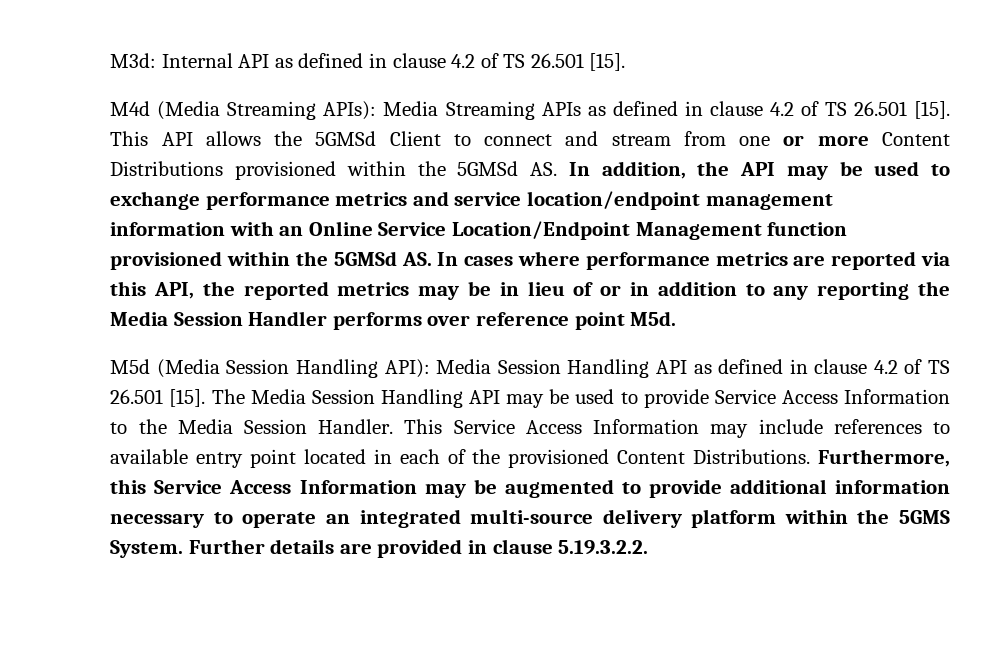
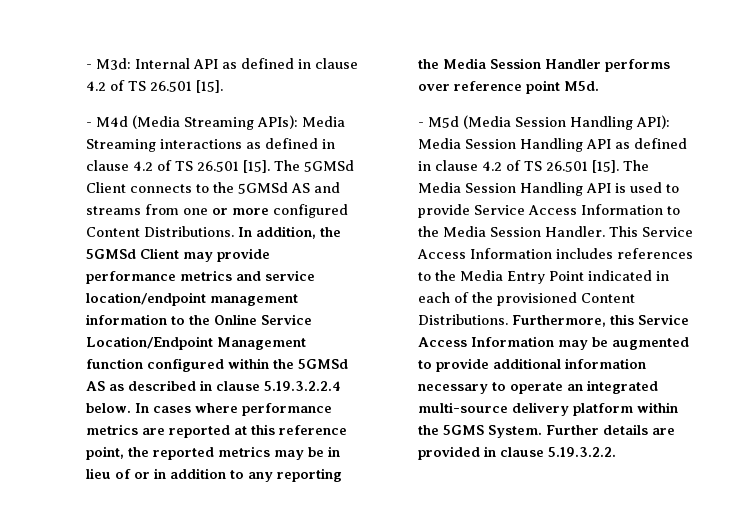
- M3d: Internal API as defined in clause 4.2 of TS 26.501 [15].
+ - M3d: Internal API as defined in clause 4.2 of TS 26.501 [15].
- M4d (Media Streaming APIs): Media Streaming APIs as defined in clause 4.2 of TS 26.501 [15]. This API allows the 5GMSd Client to connect and stream from one or more Content Distributions provisioned within the 5GMSd AS. In addition, the API may be used to exchange performance metrics and service location/endpoint management information with an Online Service Location/Endpoint Management function provisioned within the 5GMSd AS. In cases where performance metrics are reported via this API, the reported metrics may be in lieu of or in addition to any reporting the Media Session Handler performs over reference point M5d.
+ - M4d (Media Streaming APIs): Media Streaming interactions as defined in clause 4.2 of TS 26.501 [15]. The 5GMSd Client connects to the 5GMSd AS and streams from one or more configured Content Distributions. In addition, the 5GMSd Client may provide performance metrics and service location/endpoint management information to the Online Service Location/Endpoint Management function configured within the 5GMSd AS as described in clause 5.19.3.2.2.4 below. In cases where performance metrics are reported at this reference point, the reported metrics may be in lieu of or in addition to any reporting the Media Session Handler performs over reference point M5d.
- M5d (Media Session Handling API): Media Session Handling API as defined in clause 4.2 of TS 26.501 [15].
+ - M5d (Media Session Handling API): Media Session Handling API as defined in clause 4.2 of TS 26.501 [15].
- The Media Session Handling API may be used to provide Service Access Information to the Media Session Handler.
+ The Media Session Handling API is used to provide Service Access Information to the Media Session Handler.
- This Service Access Information may include references to available entry point located in each of the provisioned Content Distributions.
+ This Service Access Information includes references to the Media Entry Point indicated in each of the provisioned Content Distributions.

